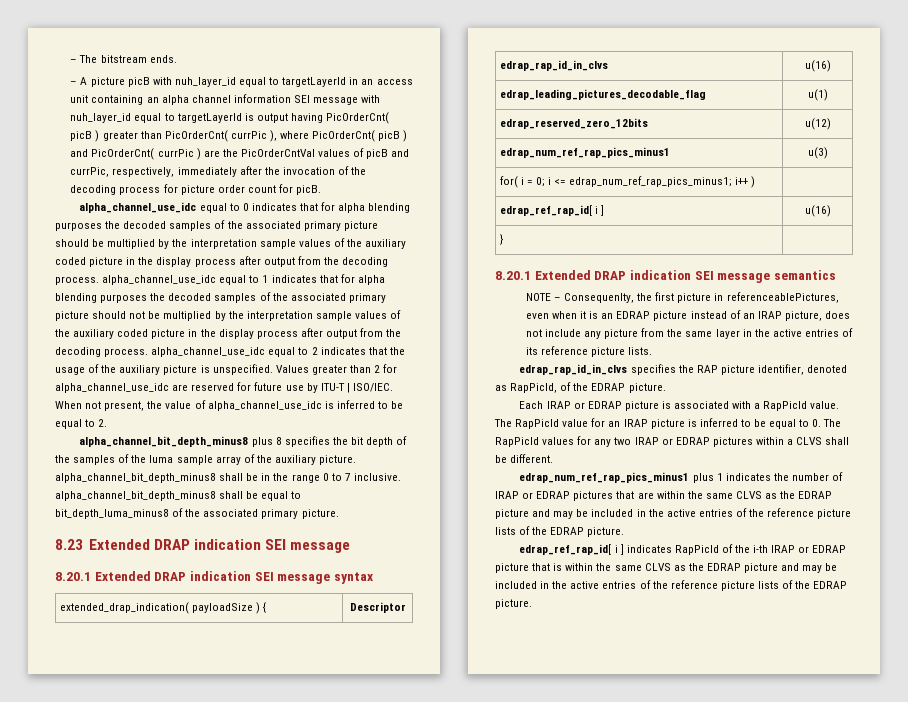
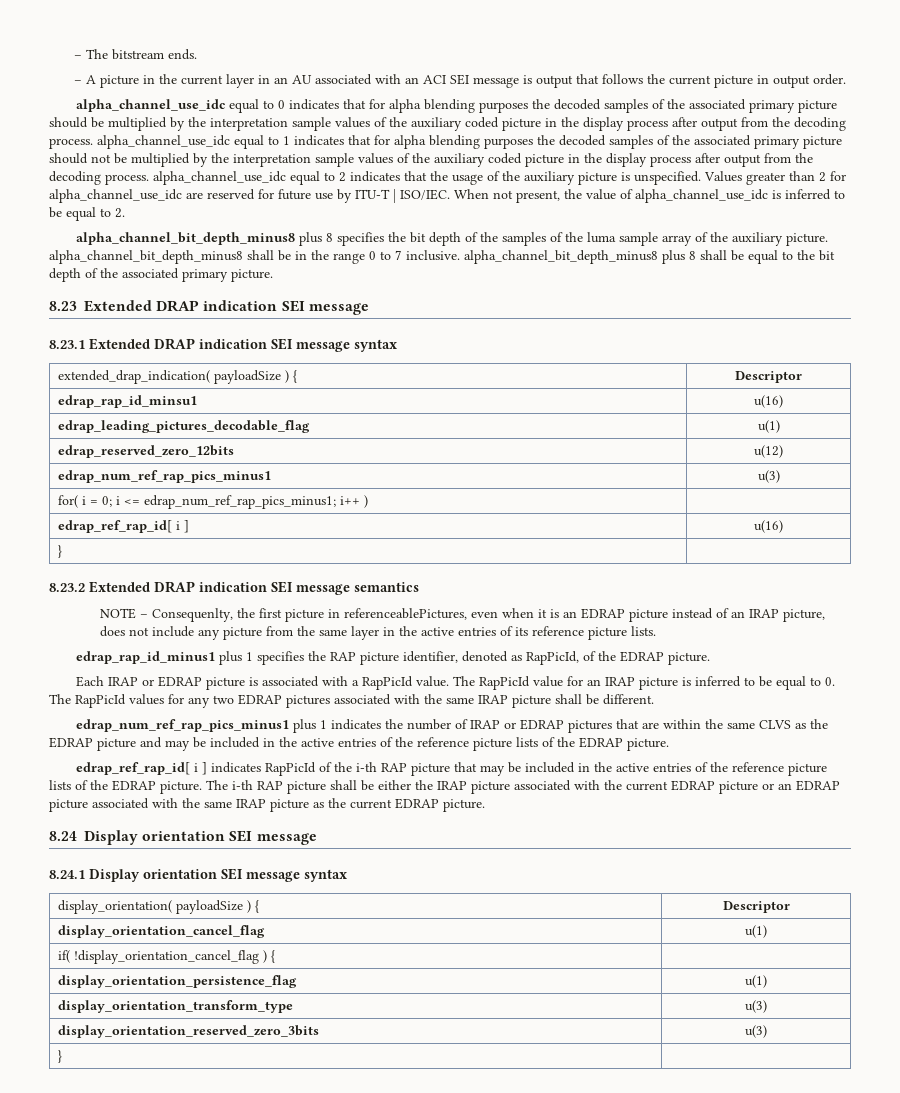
- – A picture picB with nuh_layer_id equal to targetLayerId in an access unit containing an alpha channel information SEI message with nuh_layer_id equal to targetLayerId is output having PicOrderCnt( picB ) greater than PicOrderCnt( currPic ), where PicOrderCnt( picB ) and PicOrderCnt( currPic ) are the PicOrderCntVal values of picB and currPic, respectively, immediately after the invocation of the decoding process for picture order count for picB.
+ – A picture in the current layer in an AU associated with an ACI SEI message is output that follows the current picture in output order.
- alpha_channel_bit_depth_minus8 plus 8 specifies the bit depth of the samples of the luma sample array of the auxiliary picture. alpha_channel_bit_depth_minus8 shall be in the range 0 to 7 inclusive. alpha_channel_bit_depth_minus8 shall be equal to bit_depth_luma_minus8 of the associated primary picture.
+ alpha_channel_bit_depth_minus8 plus 8 specifies the bit depth of the samples of the luma sample array of the auxiliary picture. alpha_channel_bit_depth_minus8 shall be in the range 0 to 7 inclusive. alpha_channel_bit_depth_minus8 plus 8 shall be equal to the bit depth of the associated primary picture.
- 8.20.1 Extended DRAP indication SEI message syntax
+ 8.23.1 Extended DRAP indication SEI message syntax
- edrap_rap_id_in_clvs | u(16)
+ edrap_rap_id_minsu1 | u(16)
- 8.20.1 Extended DRAP indication SEI message semantics
+ 8.23.2 Extended DRAP indication SEI message semantics
- edrap_rap_id_in_clvs specifies the RAP picture identifier, denoted as RapPicId, of the EDRAP picture.
+ edrap_rap_id_minus1 plus 1 specifies the RAP picture identifier, denoted as RapPicId, of the EDRAP picture.
- The RapPicId value for an IRAP picture is inferred to be equal to 0. The RapPicId values for any two IRAP or EDRAP pictures within a CLVS shall be different.
+ The RapPicId value for an IRAP picture is inferred to be equal to 0. The RapPicId values for any two EDRAP pictures associated with the same IRAP picture shall be different.
- edrap_ref_rap_id[ i ] indicates RapPicId of the i-th IRAP or EDRAP picture that is within the same CLVS as the EDRAP picture and may be included in the active entries of the reference picture lists of the EDRAP picture.
+ edrap_ref_rap_id[ i ] indicates RapPicId of the i-th RAP picture that may be included in the active entries of the reference picture lists of the EDRAP picture.
+ The i-th RAP picture shall be either the IRAP picture associated with the current EDRAP picture or an EDRAP picture associated with the same IRAP picture as the current EDRAP picture.
+ 8.24 Display orientation SEI message
+ 8.24.1 Display orientation SEI message syntax
+ display_orientation( payloadSize ) { | Descriptor
+ display_orientation_cancel_flag | u(1)
+ if( !display_orientation_cancel_flag ) { |
+ display_orientation_persistence_flag | u(1)
+ display_orientation_transform_type | u(3)
+ display_orientation_reserved_zero_3bits | u(3)
+ } |

